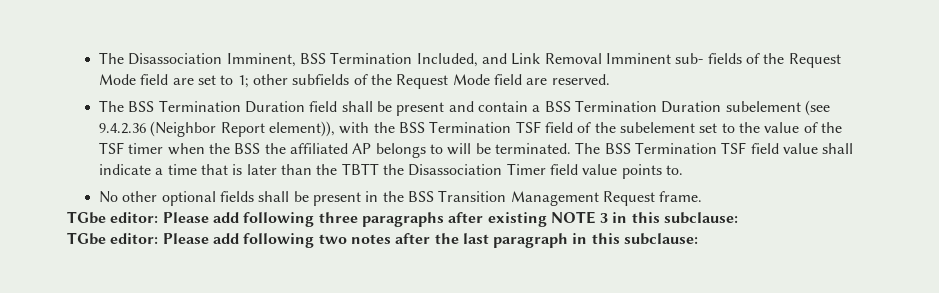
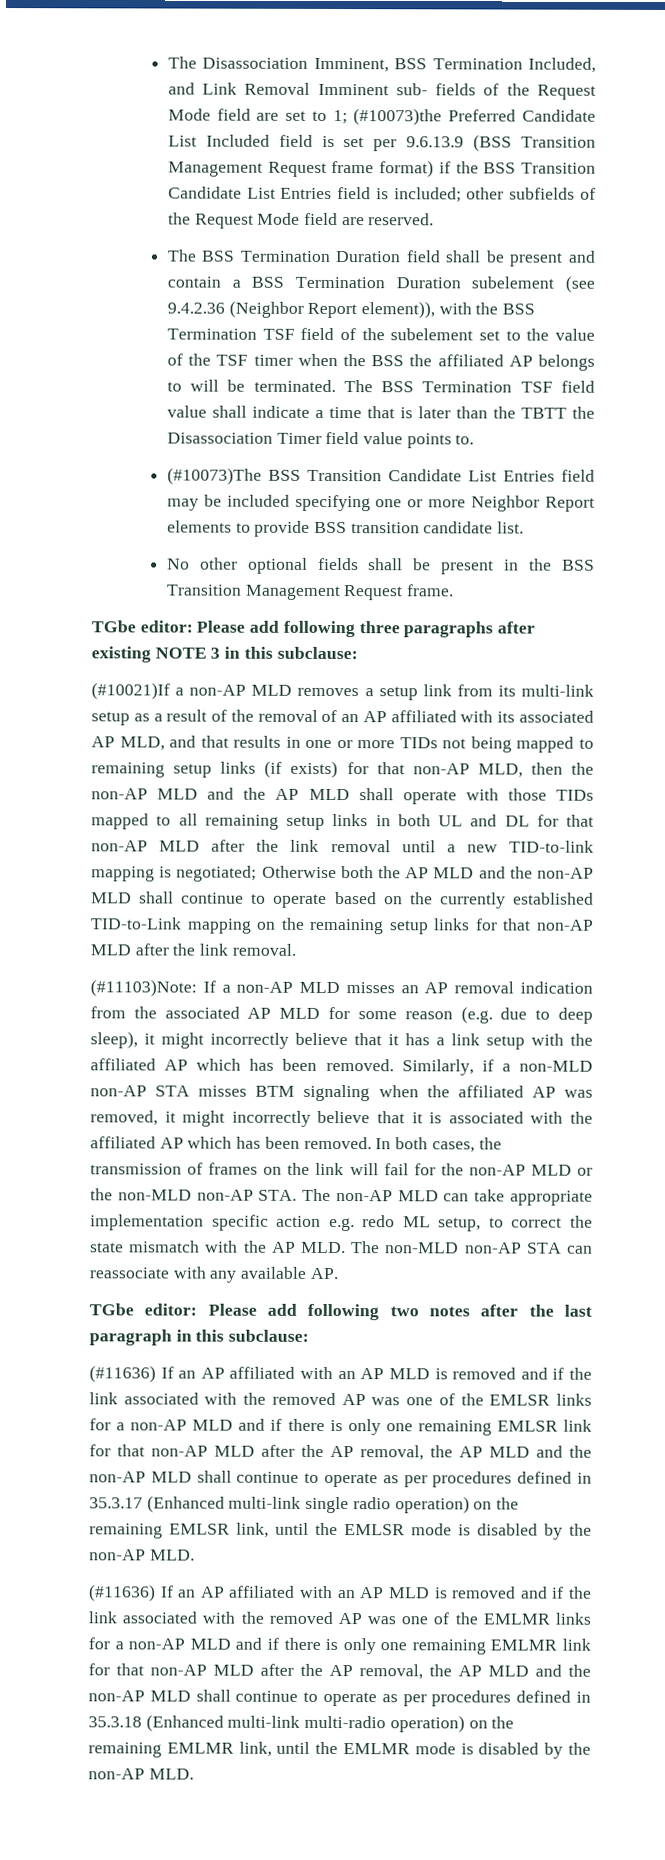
- The Disassociation Imminent, BSS Termination Included, and Link Removal Imminent sub- fields of the Request Mode field are set to 1; other subfields of the Request Mode field are reserved.
+ The Disassociation Imminent, BSS Termination Included, and Link Removal Imminent sub- fields of the Request Mode field are set to 1; (#10073)the Preferred Candidate List Included field is set per 9.6.13.9 (BSS Transition Management Request frame format) if the BSS Transition Candidate List Entries field is included; other subfields of the Request Mode field are reserved.
+ (#10073)The BSS Transition Candidate List Entries field may be included specifying one or more Neighbor Report elements to provide BSS transition candidate list.
+ (#10021)If a non-AP MLD removes a setup link from its multi-link setup as a result of the removal of an AP affiliated with its associated AP MLD, and that results in one or more TIDs not being mapped to remaining setup links (if exists) for that non-AP MLD, then the non-AP MLD and the AP MLD shall operate with those TIDs mapped to all remaining setup links in both UL and DL for that non-AP MLD after the link removal until a new TID-to-link mapping is negotiated; Otherwise both the AP MLD and the non-AP MLD shall continue to operate based on the currently established TID-to-Link mapping on the remaining setup links for that non-AP MLD after the link removal.
+ (#11103)Note: If a non-AP MLD misses an AP removal indication from the associated AP MLD for some reason (e.g. due to deep sleep), it might incorrectly believe that it has a link setup with the affiliated AP which has been removed. Similarly, if a non-MLD non-AP STA misses BTM signaling when the affiliated AP was removed, it might incorrectly believe that it is associated with the affiliated AP which has been removed. In both cases, the transmission of frames on the link will fail for the non-AP MLD or the non-MLD non-AP STA. The non-AP MLD can take appropriate implementation specific action e.g. redo ML setup, to correct the state mismatch with the AP MLD. The non-MLD non-AP STA can reassociate with any available AP.
+ (#11636) If an AP affiliated with an AP MLD is removed and if the link associated with the removed AP was one of the EMLSR links for a non-AP MLD and if there is only one remaining EMLSR link for that non-AP MLD after the AP removal, the AP MLD and the non-AP MLD shall continue to operate as per procedures defined in 35.3.17 (Enhanced multi-link single radio operation) on the remaining EMLSR link, until the EMLSR mode is disabled by the non-AP MLD.
+ (#11636) If an AP affiliated with an AP MLD is removed and if the link associated with the removed AP was one of the EMLMR links for a non-AP MLD and if there is only one remaining EMLMR link for that non-AP MLD after the AP removal, the AP MLD and the non-AP MLD shall continue to operate as per procedures defined in 35.3.18 (Enhanced multi-link multi-radio operation) on the remaining EMLMR link, until the EMLMR mode is disabled by the non-AP MLD.

